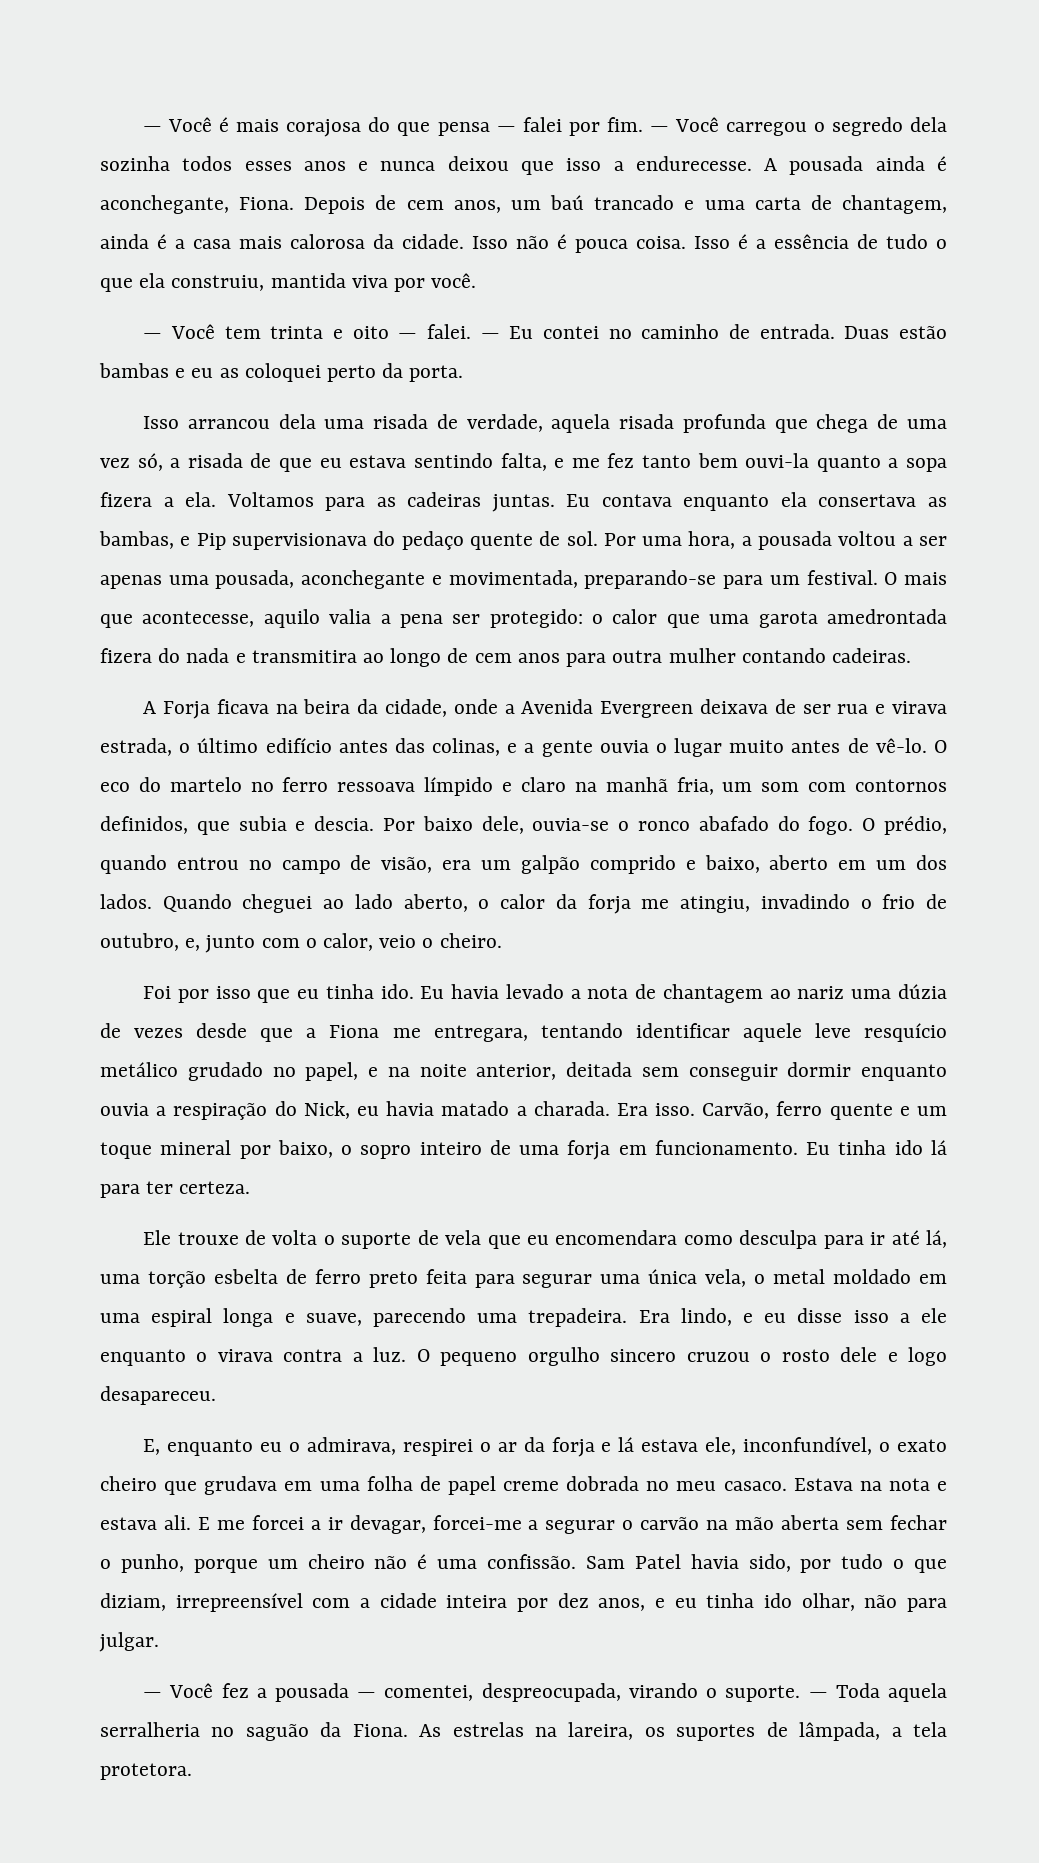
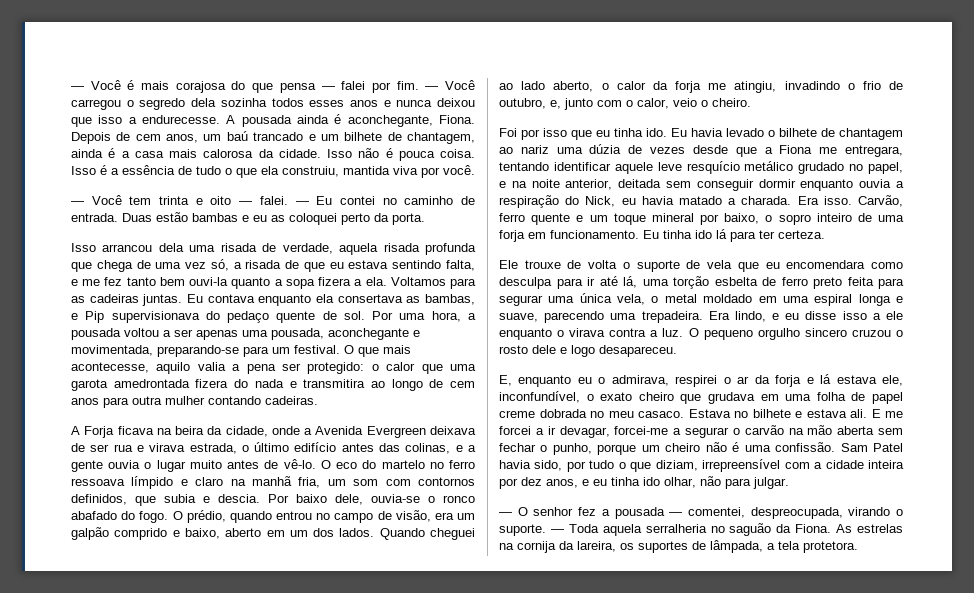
- Depois de cem anos, um baú trancado e uma carta de chantagem, ainda é a casa mais calorosa da cidade.
+ Depois de cem anos, um baú trancado e um bilhete de chantagem, ainda é a casa mais calorosa da cidade.
- O mais que acontecesse, aquilo valia a pena ser protegido: o calor que uma garota amedrontada fizera do nada e transmitira ao longo de cem anos para outra mulher contando cadeiras.
+ O que mais acontecesse, aquilo valia a pena ser protegido: o calor que uma garota amedrontada fizera do nada e transmitira ao longo de cem anos para outra mulher contando cadeiras.
- Eu havia levado a nota de chantagem ao nariz uma dúzia de vezes desde que a Fiona me entregara, tentando identificar aquele leve resquício metálico grudado no papel, e na noite anterior, deitada sem conseguir dormir enquanto ouvia a respiração do Nick, eu havia matado a charada.
+ Eu havia levado o bilhete de chantagem ao nariz uma dúzia de vezes desde que a Fiona me entregara, tentando identificar aquele leve resquício metálico grudado no papel, e na noite anterior, deitada sem conseguir dormir enquanto ouvia a respiração do Nick, eu havia matado a charada.
- Estava na nota e estava ali.
+ Estava no bilhete e estava ali.
- — Você fez a pousada — comentei, despreocupada, virando o suporte.
+ — O senhor fez a pousada — comentei, despreocupada, virando o suporte.
- As estrelas na lareira, os suportes de lâmpada, a tela protetora.
+ As estrelas na cornija da lareira, os suportes de lâmpada, a tela protetora.

